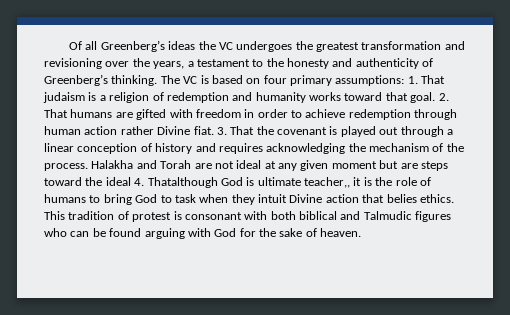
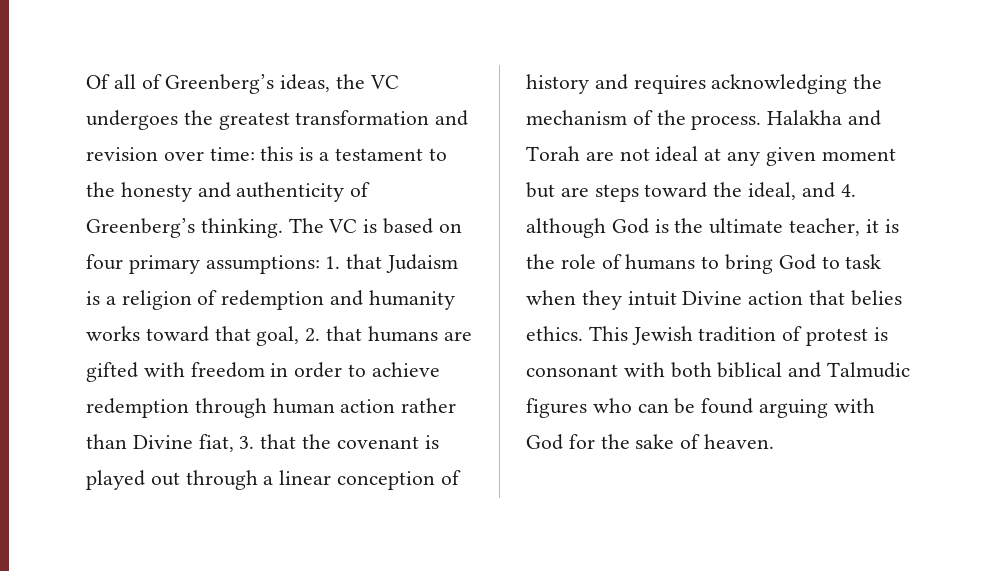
- Of all Greenberg’s ideas the VC undergoes the greatest transformation and revisioning over the years, a testament to the honesty and authenticity of Greenberg’s thinking.
+ Of all of Greenberg’s ideas, the VC undergoes the greatest transformation and revision over time: this is a testament to the honesty and authenticity of Greenberg’s thinking.
- The VC is based on four primary assumptions: 1. That judaism is a religion of redemption and humanity works toward that goal. 2. That humans are gifted with freedom in order to achieve redemption through human action rather Divine fiat. 3. That the covenant is played out through a linear conception of history and requires acknowledging the mechanism of the process.
+ The VC is based on four primary assumptions: 1. that Judaism is a religion of redemption and humanity works toward that goal, 2. that humans are gifted with freedom in order to achieve redemption through human action rather than Divine fiat, 3. that the covenant is played out through a linear conception of history and requires acknowledging the mechanism of the process.
- Halakha and Torah are not ideal at any given moment but are steps toward the ideal 4. Thatalthough God is ultimate teacher,, it is the role of humans to bring God to task when they intuit Divine action that belies ethics.
+ Halakha and Torah are not ideal at any given moment but are steps toward the ideal, and 4. although God is the ultimate teacher, it is the role of humans to bring God to task when they intuit Divine action that belies ethics.
- This tradition of protest is consonant with both biblical and Talmudic figures who can be found arguing with God for the sake of heaven.
+ This Jewish tradition of protest is consonant with both biblical and Talmudic figures who can be found arguing with God for the sake of heaven.

